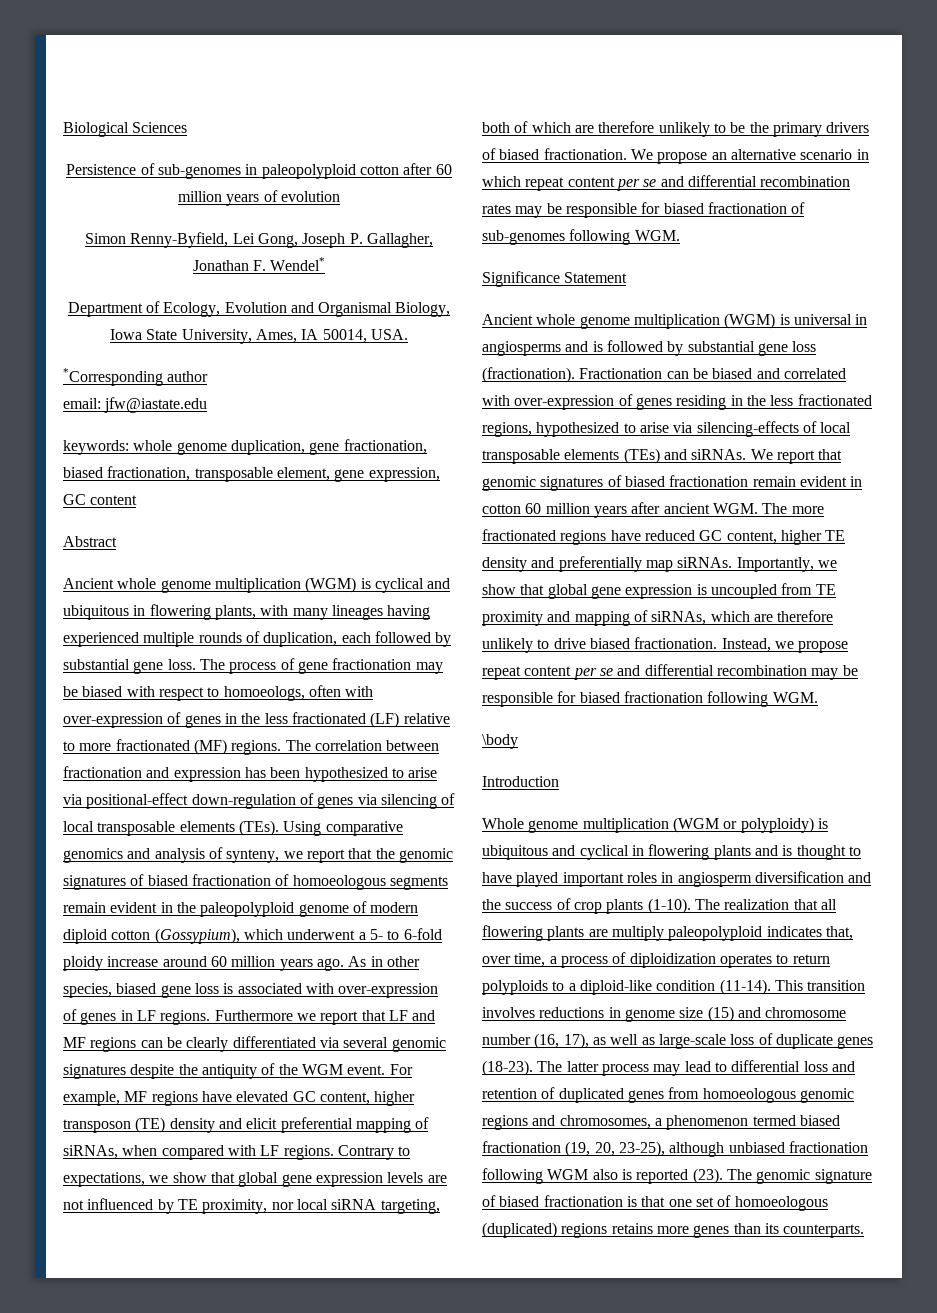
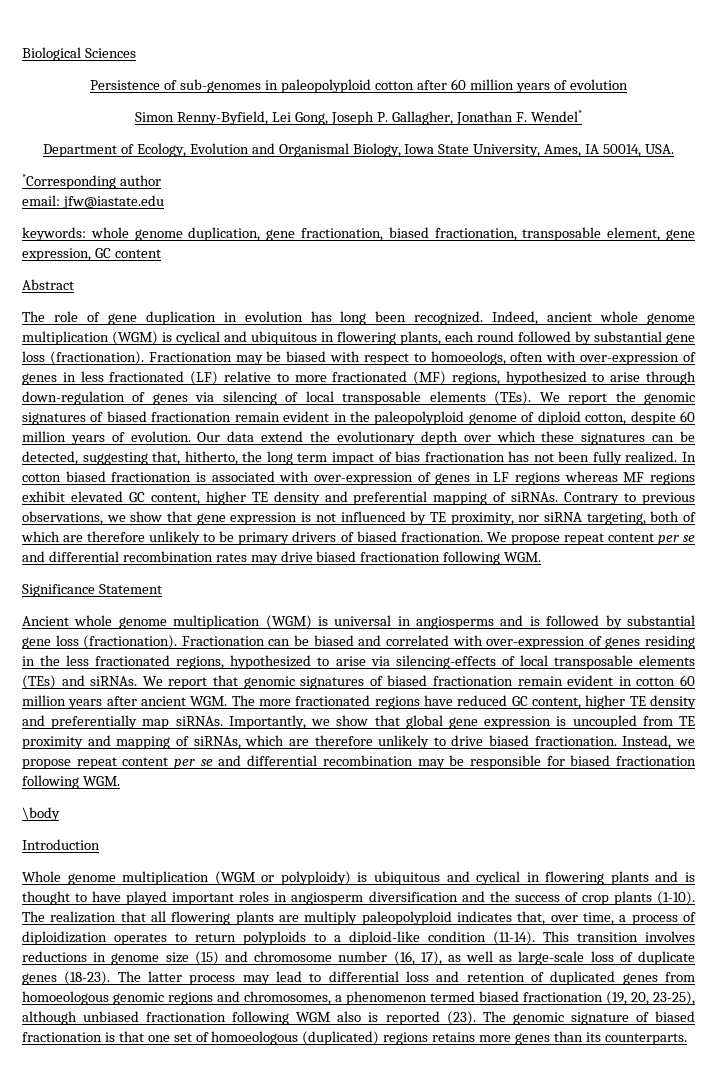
- Ancient whole genome multiplication (WGM) is cyclical and ubiquitous in flowering plants, with many lineages having experienced multiple rounds of duplication, each followed by substantial gene loss. The process of gene fractionation may be biased with respect to homoeologs, often with over-expression of genes in the less fractionated (LF) relative to more fractionated (MF) regions. The correlation between fractionation and expression has been hypothesized to arise via positional-effect down-regulation of genes via silencing of local transposable elements (TEs).
+ The role of gene duplication in evolution has long been recognized. Indeed, ancient whole genome multiplication (WGM) is cyclical and ubiquitous in flowering plants, each round followed by substantial gene loss (fractionation). Fractionation may be biased with respect to homoeologs, often with over-expression of genes in less fractionated (LF) relative to more fractionated (MF) regions, hypothesized to arise through down-regulation of genes via silencing of local transposable elements (TEs).
- Using comparative genomics and analysis of synteny, we report that the genomic signatures of biased fractionation of homoeologous segments remain evident in the paleopolyploid genome of modern diploid cotton (Gossypium), which underwent a 5- to 6-fold ploidy increase around 60 million years ago. As in other species, biased gene loss is associated with over-expression of genes in LF regions. Furthermore we report that LF and MF regions can be clearly differentiated via several genomic signatures despite the antiquity of the WGM event. For example, MF regions have elevated GC content, higher transposon (TE) density and elicit preferential mapping of siRNAs, when compared with LF regions. Contrary to expectations, we show that global gene expression levels are not influenced by TE proximity, nor local siRNA targeting, both of which are therefore unlikely to be the primary drivers of biased fractionation.
+ We report the genomic signatures of biased fractionation remain evident in the paleopolyploid genome of diploid cotton, despite 60 million years of evolution. Our data extend the evolutionary depth over which these signatures can be detected, suggesting that, hitherto, the long term impact of bias fractionation has not been fully realized. In cotton biased fractionation is associated with over-expression of genes in LF regions whereas MF regions exhibit elevated GC content, higher TE density and preferential mapping of siRNAs. Contrary to previous observations, we show that gene expression is not influenced by TE proximity, nor siRNA targeting, both of which are therefore unlikely to be primary drivers of biased fractionation.
- We propose an alternative scenario in which repeat content per se and differential recombination rates may be responsible for biased fractionation of sub-genomes following WGM.
+ We propose repeat content per se and differential recombination rates may drive biased fractionation following WGM.

